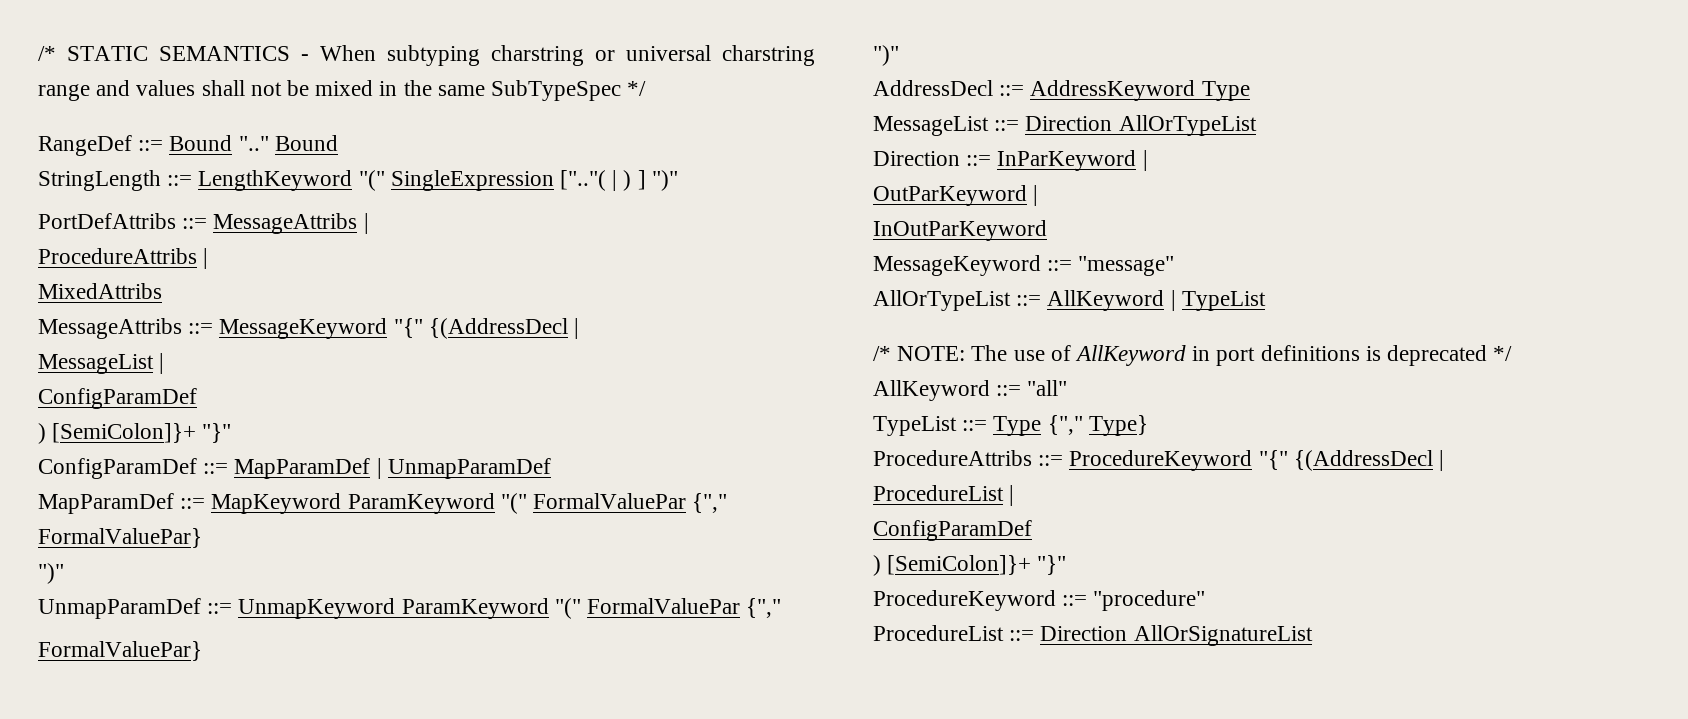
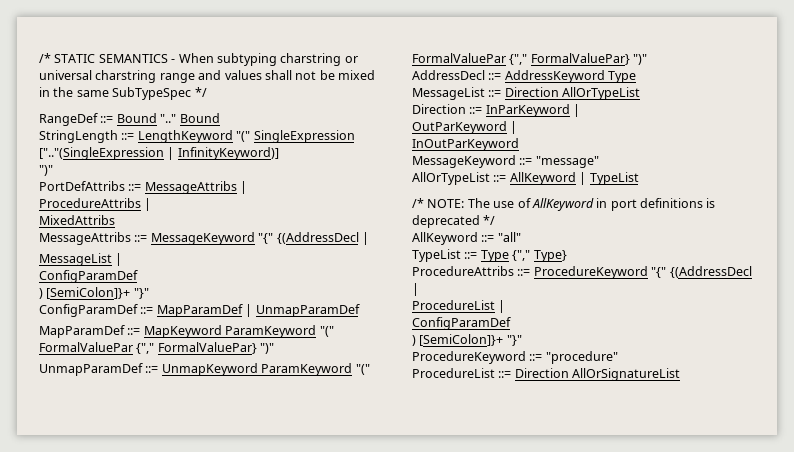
- StringLength ::= LengthKeyword "(" SingleExpression [".."( | ) ] ")"
+ StringLength ::= LengthKeyword "(" SingleExpression [".."(SingleExpression | InfinityKeyword)]
+ ")"
- MapParamDef ::= MapKeyword ParamKeyword "(" FormalValuePar {"," FormalValuePar}
- ")"
+ MapParamDef ::= MapKeyword ParamKeyword "(" FormalValuePar {"," FormalValuePar} ")"
- UnmapParamDef ::= UnmapKeyword ParamKeyword "(" FormalValuePar {","
- FormalValuePar}
- ")"
+ UnmapParamDef ::= UnmapKeyword ParamKeyword "(" FormalValuePar {"," FormalValuePar} ")"

